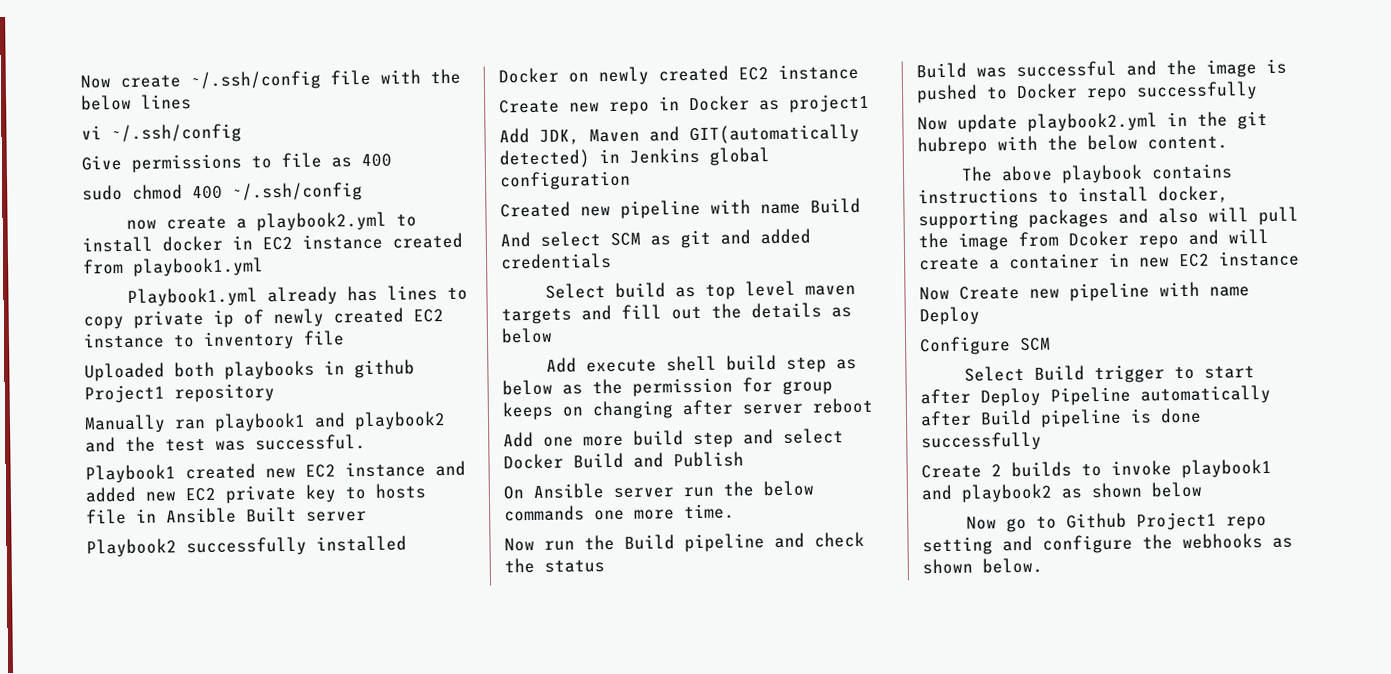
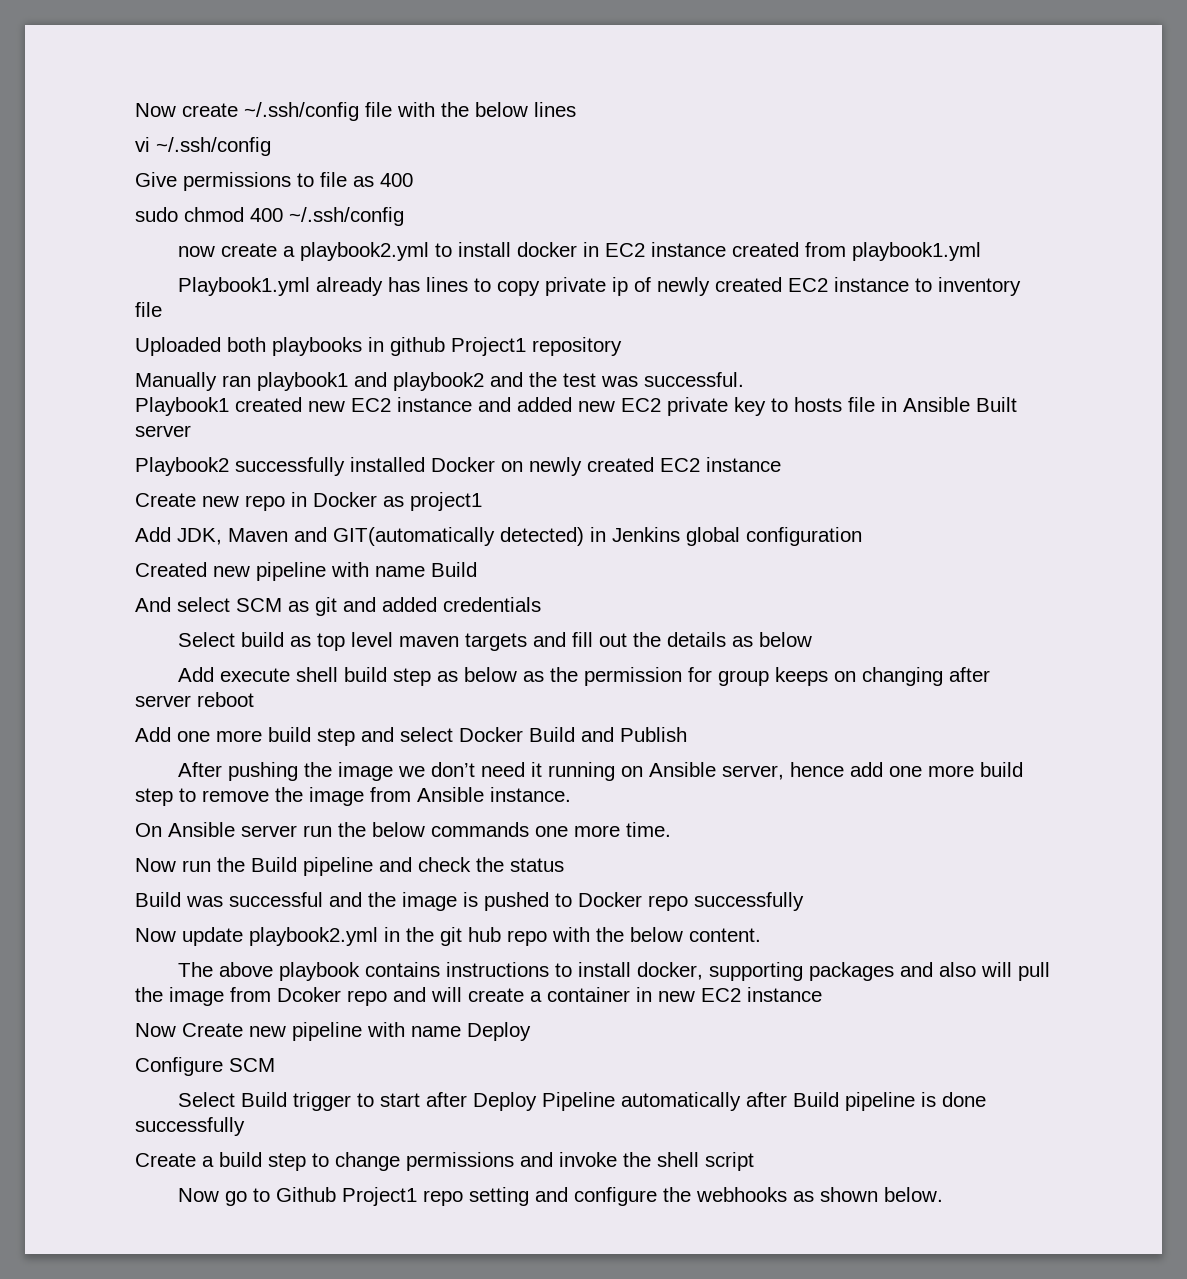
+ After pushing the image we don’t need it running on Ansible server, hence add one more build step to remove the image from Ansible instance.
- Now update playbook2.yml in the git hubrepo with the below content.
+ Now update playbook2.yml in the git hub repo with the below content.
- Create 2 builds to invoke playbook1 and playbook2 as shown below
+ Create a build step to change permissions and invoke the shell script

